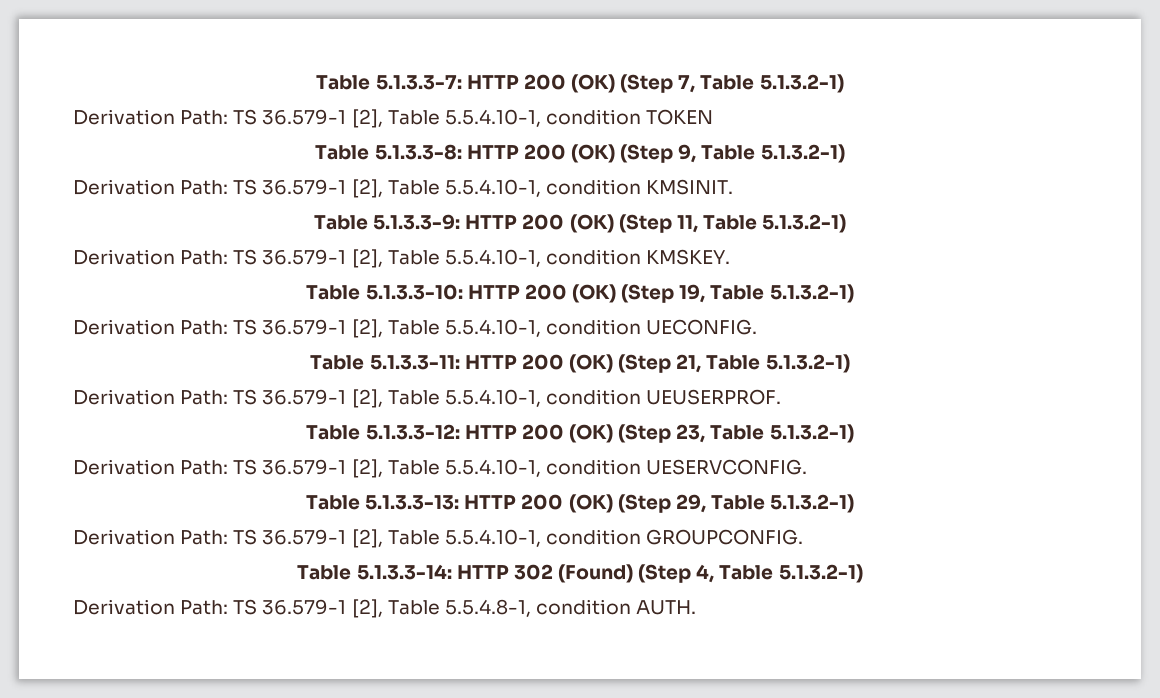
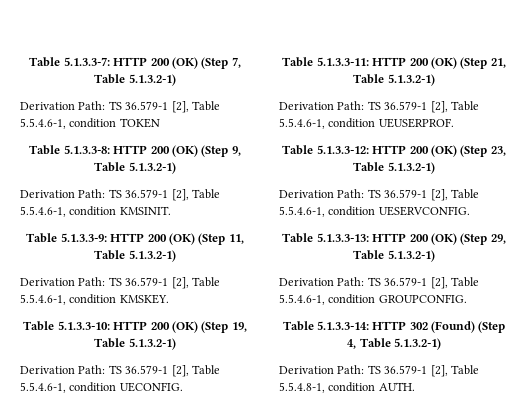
- Derivation Path: TS 36.579-1 [2], Table 5.5.4.10-1, condition TOKEN
+ Derivation Path: TS 36.579-1 [2], Table 5.5.4.6-1, condition TOKEN
- Derivation Path: TS 36.579-1 [2], Table 5.5.4.10-1, condition KMSINIT.
+ Derivation Path: TS 36.579-1 [2], Table 5.5.4.6-1, condition KMSINIT.
- Derivation Path: TS 36.579-1 [2], Table 5.5.4.10-1, condition KMSKEY.
+ Derivation Path: TS 36.579-1 [2], Table 5.5.4.6-1, condition KMSKEY.
- Derivation Path: TS 36.579-1 [2], Table 5.5.4.10-1, condition UECONFIG.
+ Derivation Path: TS 36.579-1 [2], Table 5.5.4.6-1, condition UECONFIG.
- Derivation Path: TS 36.579-1 [2], Table 5.5.4.10-1, condition UEUSERPROF.
+ Derivation Path: TS 36.579-1 [2], Table 5.5.4.6-1, condition UEUSERPROF.
- Derivation Path: TS 36.579-1 [2], Table 5.5.4.10-1, condition UESERVCONFIG.
+ Derivation Path: TS 36.579-1 [2], Table 5.5.4.6-1, condition UESERVCONFIG.
- Derivation Path: TS 36.579-1 [2], Table 5.5.4.10-1, condition GROUPCONFIG.
+ Derivation Path: TS 36.579-1 [2], Table 5.5.4.6-1, condition GROUPCONFIG.

